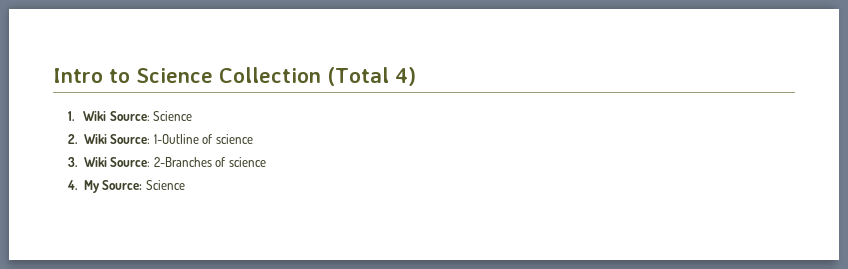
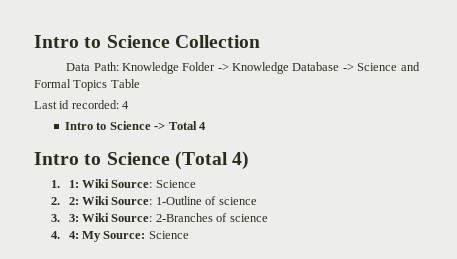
- Intro to Science Collection (Total 4)
+ Intro to Science Collection
+ Data Path: Knowledge Folder -> Knowledge Database -> Science and Formal Topics Table
+ Last id recorded: 4
+ Intro to Science -> Total 4
+ Intro to Science (Total 4)
- 1. Wiki Source: Science
+ 1. 1: Wiki Source: Science
- 2. Wiki Source: 1-Outline of science
+ 2. 2: Wiki Source: 1-Outline of science
- 3. Wiki Source: 2-Branches of science
+ 3. 3: Wiki Source: 2-Branches of science
- 4. My Source: Science
+ 4. 4: My Source: Science

